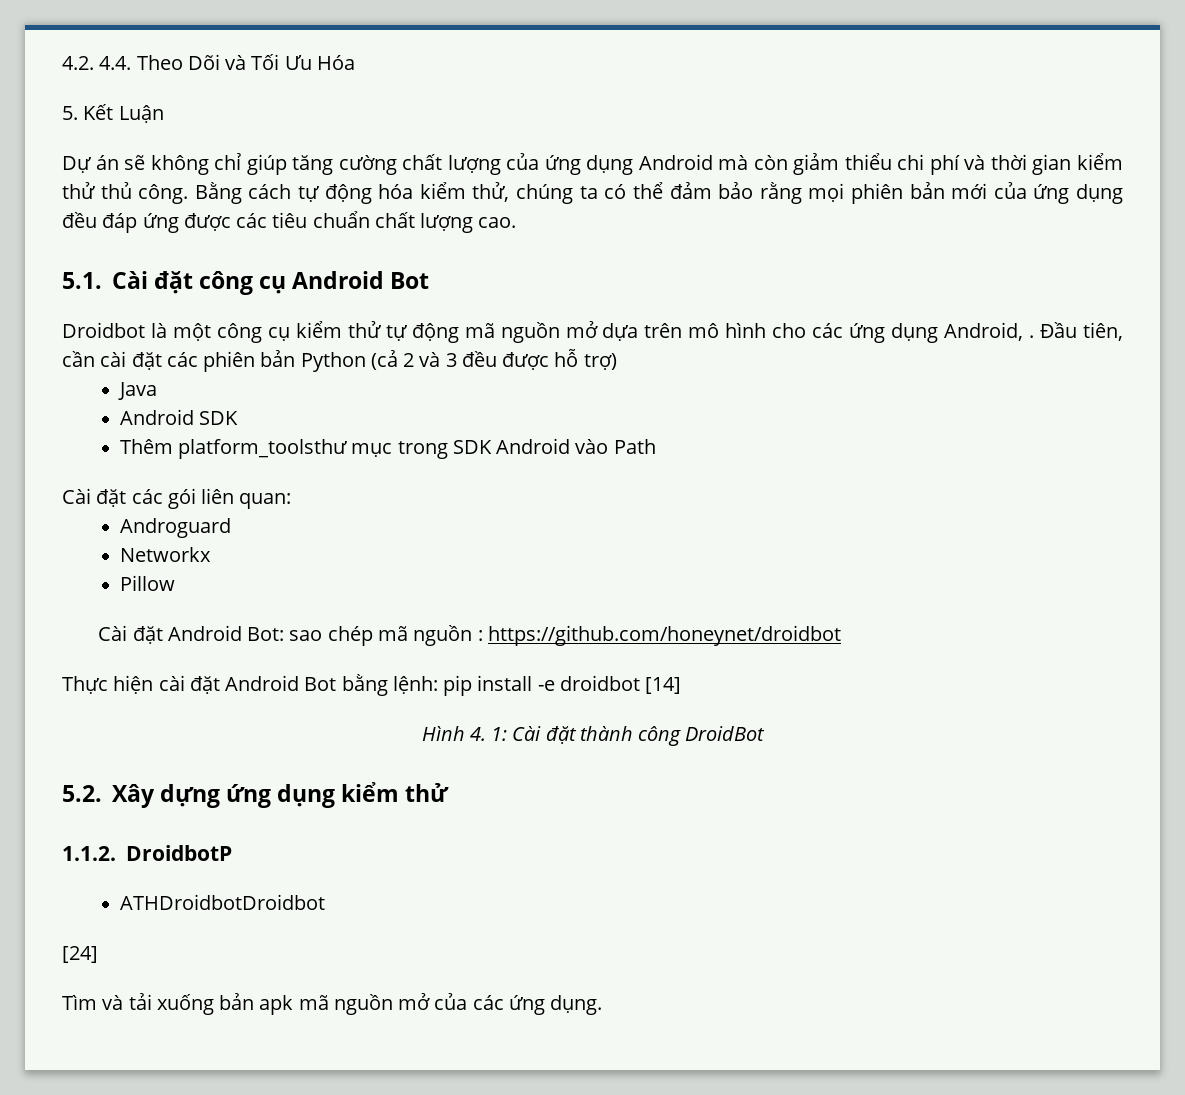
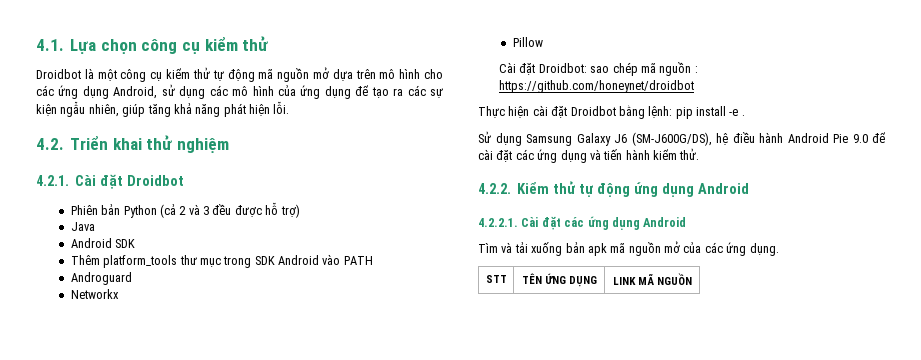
- 4.2. 4.4. Theo Dõi và Tối Ưu Hóa
- 5. Kết Luận
- Dự án sẽ không chỉ giúp tăng cường chất lượng của ứng dụng Android mà còn giảm thiểu chi phí và thời gian kiểm thử thủ công. Bằng cách tự động hóa kiểm thử, chúng ta có thể đảm bảo rằng mọi phiên bản mới của ứng dụng đều đáp ứng được các tiêu chuẩn chất lượng cao.
- 5.1. Cài đặt công cụ Android Bot
+ 4.1. Lựa chọn công cụ kiểm thử
- Droidbot là một công cụ kiểm thử tự động mã nguồn mở dựa trên mô hình cho các ứng dụng Android, . Đầu tiên, cần cài đặt các phiên bản Python (cả 2 và 3 đều được hỗ trợ)
+ Droidbot là một công cụ kiểm thử tự động mã nguồn mở dựa trên mô hình cho các ứng dụng Android, sử dụng các mô hình của ứng dụng để tạo ra các sự kiện ngẫu nhiên, giúp tăng khả năng phát hiện lỗi.
+ 4.2. Triển khai thử nghiệm
+ 4.2.1. Cài đặt Droidbot
+ Phiên bản Python (cả 2 và 3 đều được hỗ trợ)
- Thêm platform_toolsthư mục trong SDK Android vào Path
- Cài đặt các gói liên quan:
+ Thêm platform_tools thư mục trong SDK Android vào PATH
- Cài đặt Android Bot: sao chép mã nguồn : https://github.com/honeynet/droidbot
+ Cài đặt Droidbot: sao chép mã nguồn : https://github.com/honeynet/droidbot
- Thực hiện cài đặt Android Bot bằng lệnh: pip install -e droidbot [14]
- Hình 4. 1: Cài đặt thành công DroidBot
- 5.2. Xây dựng ứng dụng kiểm thử
- 1.1.2. DroidbotP
- ATHDroidbotDroidbot
- [24]
+ Thực hiện cài đặt Droidbot bằng lệnh: pip install -e .
+ Sử dụng Samsung Galaxy J6 (SM-J600G/DS), hệ điều hành Android Pie 9.0 để cài đặt các ứng dụng và tiến hành kiểm thử.
+ 4.2.2. Kiểm thử tự động ứng dụng Android
+ 4.2.2.1. Cài đặt các ứng dụng Android
+ STT | TÊN ỨNG DỤNG | LINK MÃ NGUỒN

